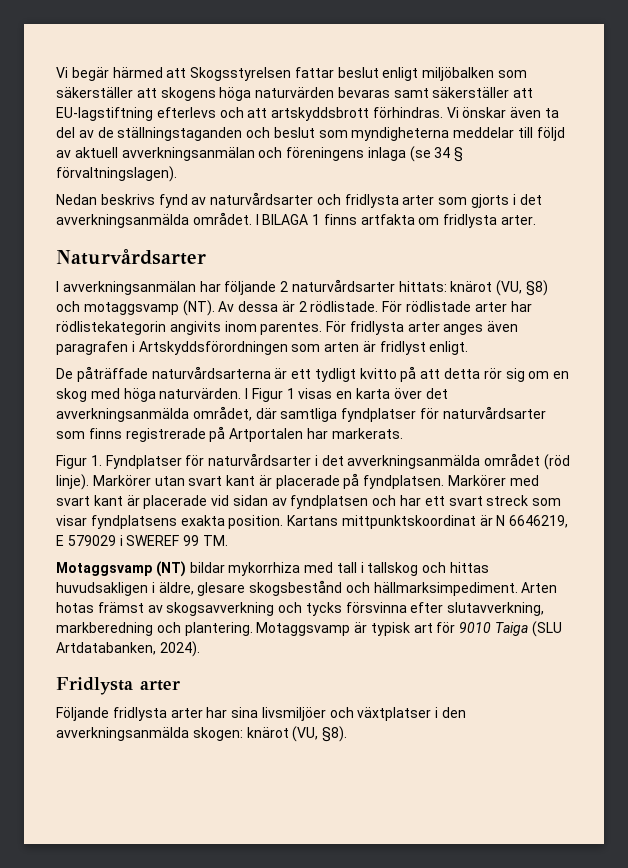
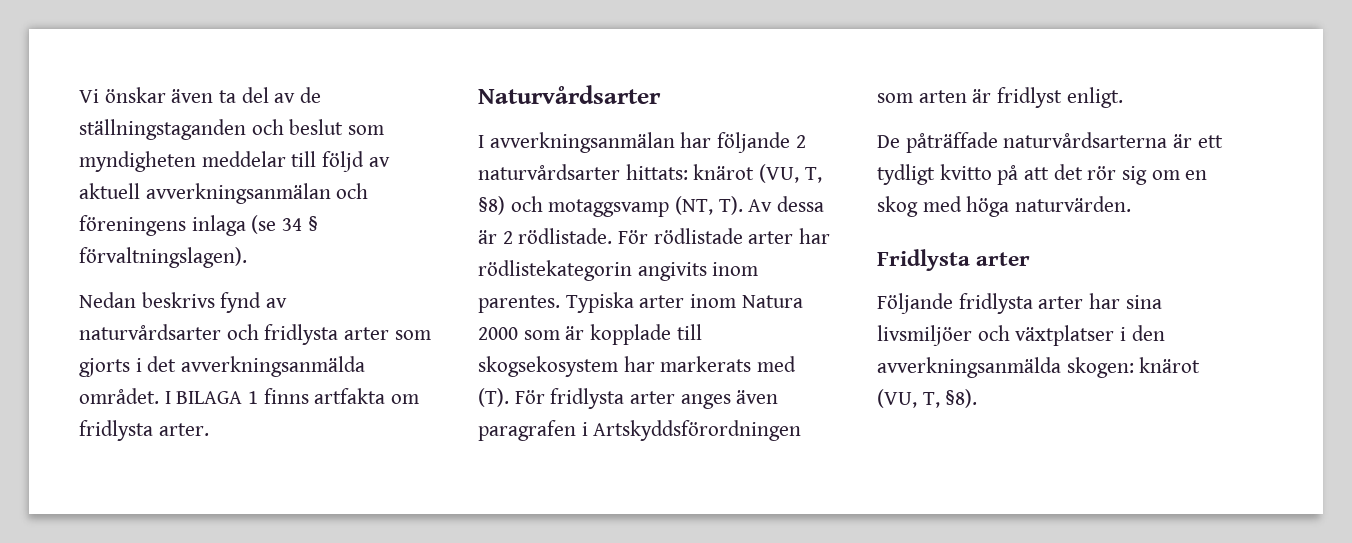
- Vi begär härmed att Skogsstyrelsen fattar beslut enligt miljöbalken som säkerställer att skogens höga naturvärden bevaras samt säkerställer att EU-lagstiftning efterlevs och att artskyddsbrott förhindras. Vi önskar även ta del av de ställningstaganden och beslut som myndigheterna meddelar till följd av aktuell avverkningsanmälan och föreningens inlaga (se 34 § förvaltningslagen).
+ Vi önskar även ta del av de ställningstaganden och beslut som myndigheten meddelar till följd av aktuell avverkningsanmälan och föreningens inlaga (se 34 § förvaltningslagen).
- I avverkningsanmälan har följande 2 naturvårdsarter hittats: knärot (VU, §8) och motaggsvamp (NT). Av dessa är 2 rödlistade.
+ I avverkningsanmälan har följande 2 naturvårdsarter hittats: knärot (VU, T, §8) och motaggsvamp (NT, T). Av dessa är 2 rödlistade.
- För fridlysta arter anges även paragrafen i Artskyddsförordningen som arten är fridlyst enligt.
+ Typiska arter inom Natura 2000 som är kopplade till skogsekosystem har markerats med (T). För fridlysta arter anges även paragrafen i Artskyddsförordningen som arten är fridlyst enligt.
- De påträffade naturvårdsarterna är ett tydligt kvitto på att detta rör sig om en skog med höga naturvärden. I Figur 1 visas en karta över det avverkningsanmälda området, där samtliga fyndplatser för naturvårdsarter som finns registrerade på Artportalen har markerats.
- Figur 1. Fyndplatser för naturvårdsarter i det avverkningsanmälda området (röd linje). Markörer utan svart kant är placerade på fyndplatsen. Markörer med svart kant är placerade vid sidan av fyndplatsen och har ett svart streck som visar fyndplatsens exakta position. Kartans mittpunktskoordinat är N 6646219, E 579029 i SWEREF 99 TM.
- Motaggsvamp (NT) bildar mykorrhiza med tall i tallskog och hittas huvudsakligen i äldre, glesare skogsbestånd och hällmarksimpediment. Arten hotas främst av skogsavverkning och tycks försvinna efter slutavverkning, markberedning och plantering. Motaggsvamp är typisk art för 9010 Taiga (SLU Artdatabanken, 2024).
+ De påträffade naturvårdsarterna är ett tydligt kvitto på att det rör sig om en skog med höga naturvärden.
- Följande fridlysta arter har sina livsmiljöer och växtplatser i den avverkningsanmälda skogen: knärot (VU, §8).
+ Följande fridlysta arter har sina livsmiljöer och växtplatser i den avverkningsanmälda skogen: knärot (VU, T, §8).

